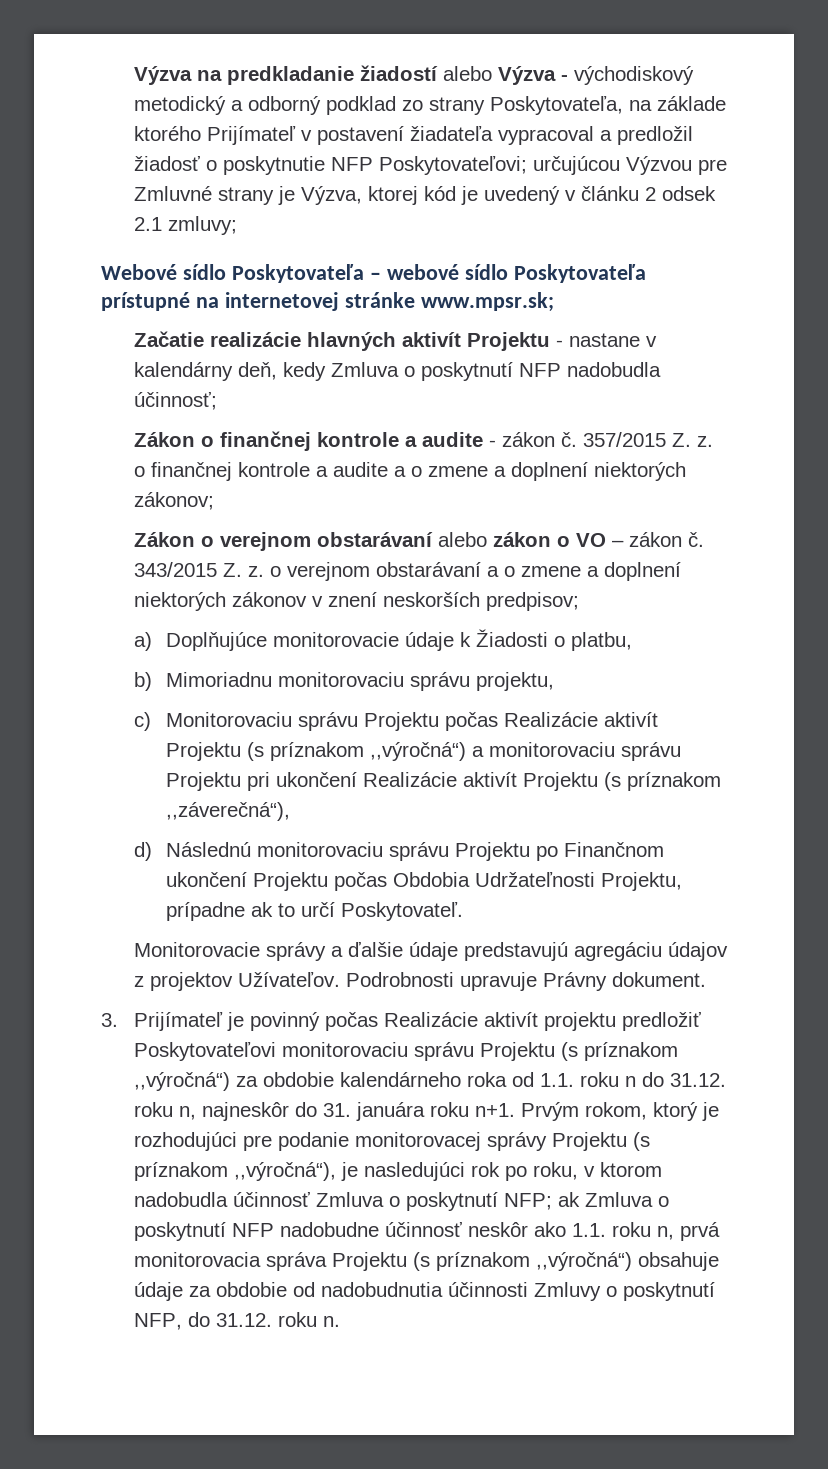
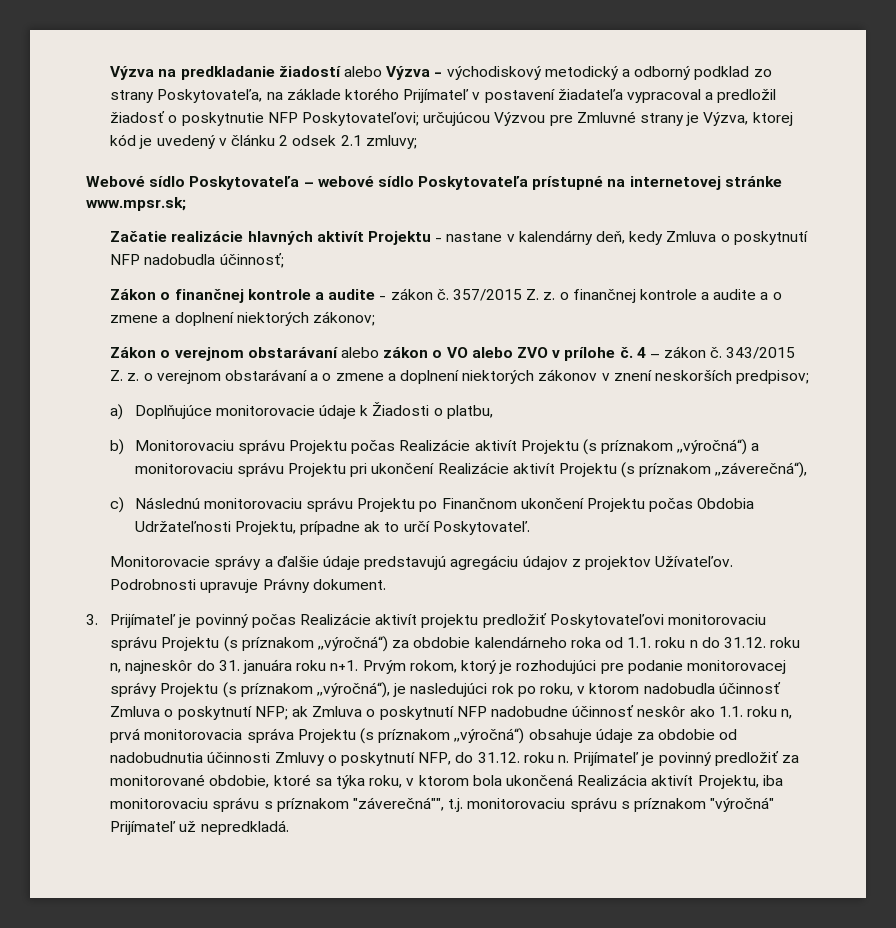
- Zákon o verejnom obstarávaní alebo zákon o VO – zákon č.
+ Zákon o verejnom obstarávaní alebo zákon o VO alebo ZVO v prílohe č. 4 – zákon č.
- b) Mimoriadnu monitorovaciu správu projektu,
- c) Monitorovaciu správu Projektu počas Realizácie aktivít Projektu (s príznakom ,,výročná“) a monitorovaciu správu Projektu pri ukončení Realizácie aktivít Projektu (s príznakom ,,záverečná“),
+ b) Monitorovaciu správu Projektu počas Realizácie aktivít Projektu (s príznakom ,,výročná“) a monitorovaciu správu Projektu pri ukončení Realizácie aktivít Projektu (s príznakom ,,záverečná“),
- d) Následnú monitorovaciu správu Projektu po Finančnom ukončení Projektu počas Obdobia Udržateľnosti Projektu, prípadne ak to určí Poskytovateľ.
+ c) Následnú monitorovaciu správu Projektu po Finančnom ukončení Projektu počas Obdobia Udržateľnosti Projektu, prípadne ak to určí Poskytovateľ.
+ Prijímateľ je povinný predložiť za monitorované obdobie, ktoré sa týka roku, v ktorom bola ukončená Realizácia aktivít Projektu, iba monitorovaciu správu s príznakom "záverečná"", t.j. monitorovaciu správu s príznakom "výročná" Prijímateľ už nepredkladá.

